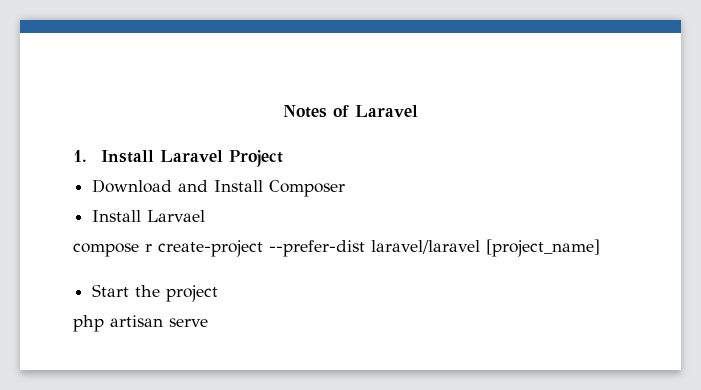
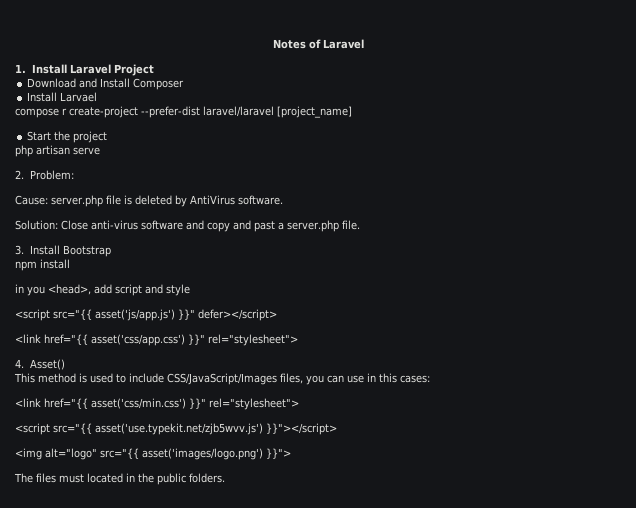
+ 2. Problem:
+ Cause: server.php file is deleted by AntiVirus software.
+ Solution: Close anti-virus software and copy and past a server.php file.
+ 3. Install Bootstrap
+ npm install
+ in you <head>, add script and style
+ <script src="{{ asset('js/app.js') }}" defer></script>
+ <link href="{{ asset('css/app.css') }}" rel="stylesheet">
+ 4. Asset()
+ This method is used to include CSS/JavaScript/Images files, you can use in this cases:
+ <link href="{{ asset('css/min.css') }}" rel="stylesheet">
+ <script src="{{ asset('use.typekit.net/zjb5wvv.js') }}"></script>
+ <img alt="logo" src="{{ asset('images/logo.png') }}">
+ The files must located in the public folders.

